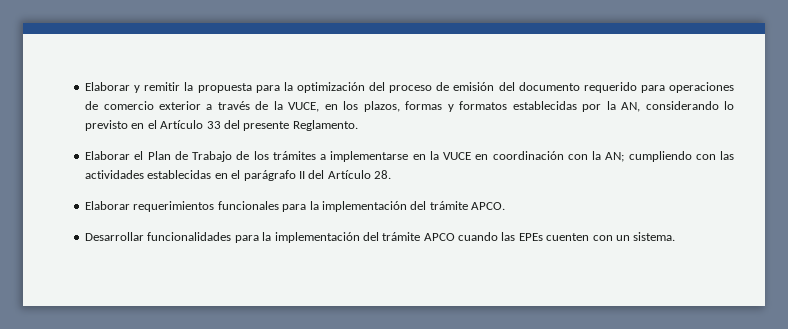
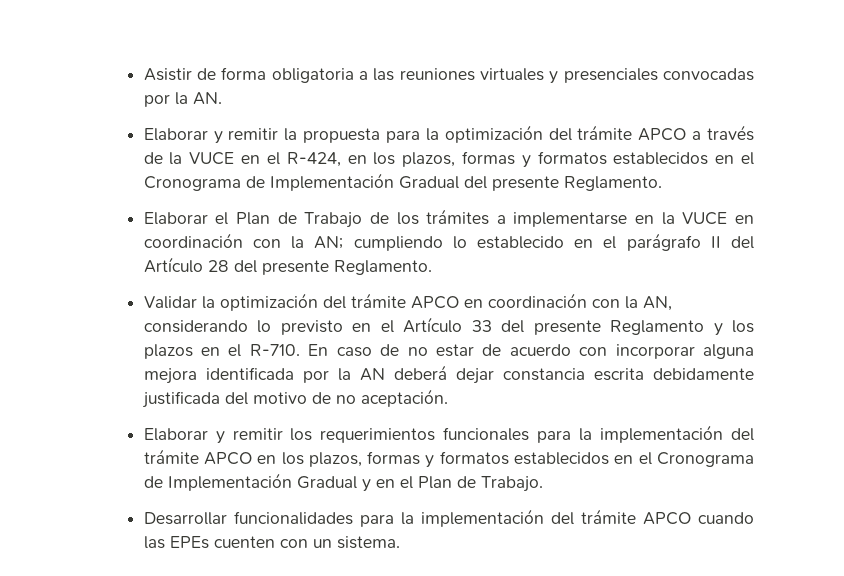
+ Asistir de forma obligatoria a las reuniones virtuales y presenciales convocadas por la AN.
- Elaborar y remitir la propuesta para la optimización del proceso de emisión del documento requerido para operaciones de comercio exterior a través de la VUCE, en los plazos, formas y formatos establecidas por la AN, considerando lo previsto en el Artículo 33 del presente Reglamento.
+ Elaborar y remitir la propuesta para la optimización del trámite APCO a través de la VUCE en el R-424, en los plazos, formas y formatos establecidos en el Cronograma de Implementación Gradual del presente Reglamento.
- Elaborar el Plan de Trabajo de los trámites a implementarse en la VUCE en coordinación con la AN; cumpliendo con las actividades establecidas en el parágrafo II del Artículo 28.
- Elaborar requerimientos funcionales para la implementación del trámite APCO.
+ Elaborar el Plan de Trabajo de los trámites a implementarse en la VUCE en coordinación con la AN; cumpliendo lo establecido en el parágrafo II del Artículo 28 del presente Reglamento.
+ Validar la optimización del trámite APCO en coordinación con la AN, considerando lo previsto en el Artículo 33 del presente Reglamento y los plazos en el R-710. En caso de no estar de acuerdo con incorporar alguna mejora identificada por la AN deberá dejar constancia escrita debidamente justificada del motivo de no aceptación.
+ Elaborar y remitir los requerimientos funcionales para la implementación del trámite APCO en los plazos, formas y formatos establecidos en el Cronograma de Implementación Gradual y en el Plan de Trabajo.

